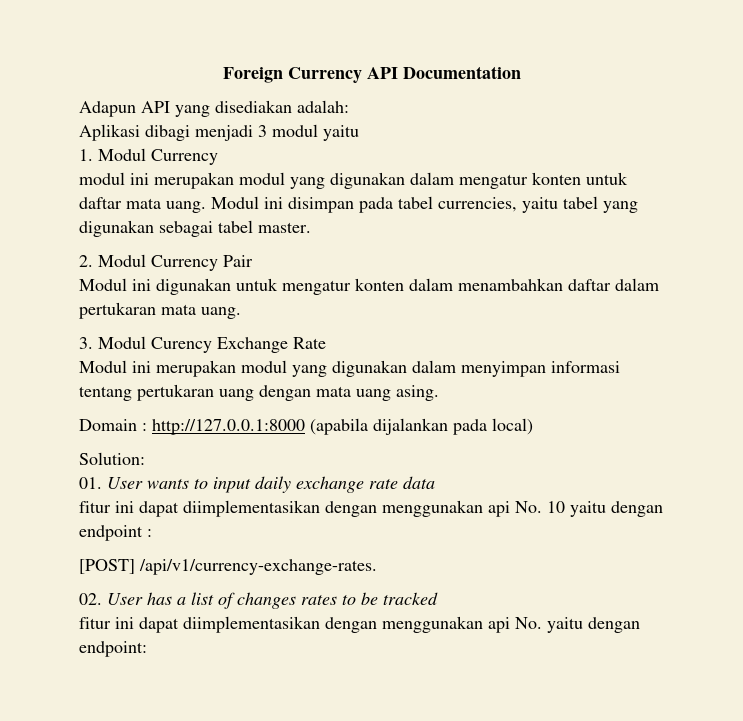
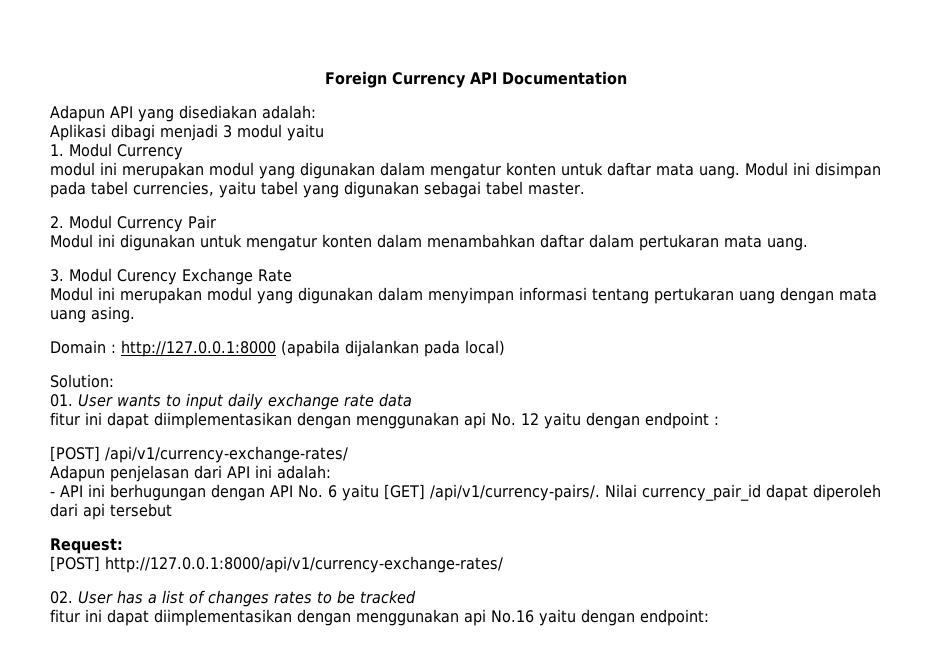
- fitur ini dapat diimplementasikan dengan menggunakan api No. 10 yaitu dengan endpoint :
+ fitur ini dapat diimplementasikan dengan menggunakan api No. 12 yaitu dengan endpoint :
- [POST] /api/v1/currency-exchange-rates.
+ [POST] /api/v1/currency-exchange-rates/
+ Adapun penjelasan dari API ini adalah:
+ - API ini berhugungan dengan API No. 6 yaitu [GET] /api/v1/currency-pairs/. Nilai currency_pair_id dapat diperoleh dari api tersebut
+ Request:
+ [POST] http://127.0.0.1:8000/api/v1/currency-exchange-rates/
- fitur ini dapat diimplementasikan dengan menggunakan api No. yaitu dengan endpoint:
+ fitur ini dapat diimplementasikan dengan menggunakan api No.16 yaitu dengan endpoint:

